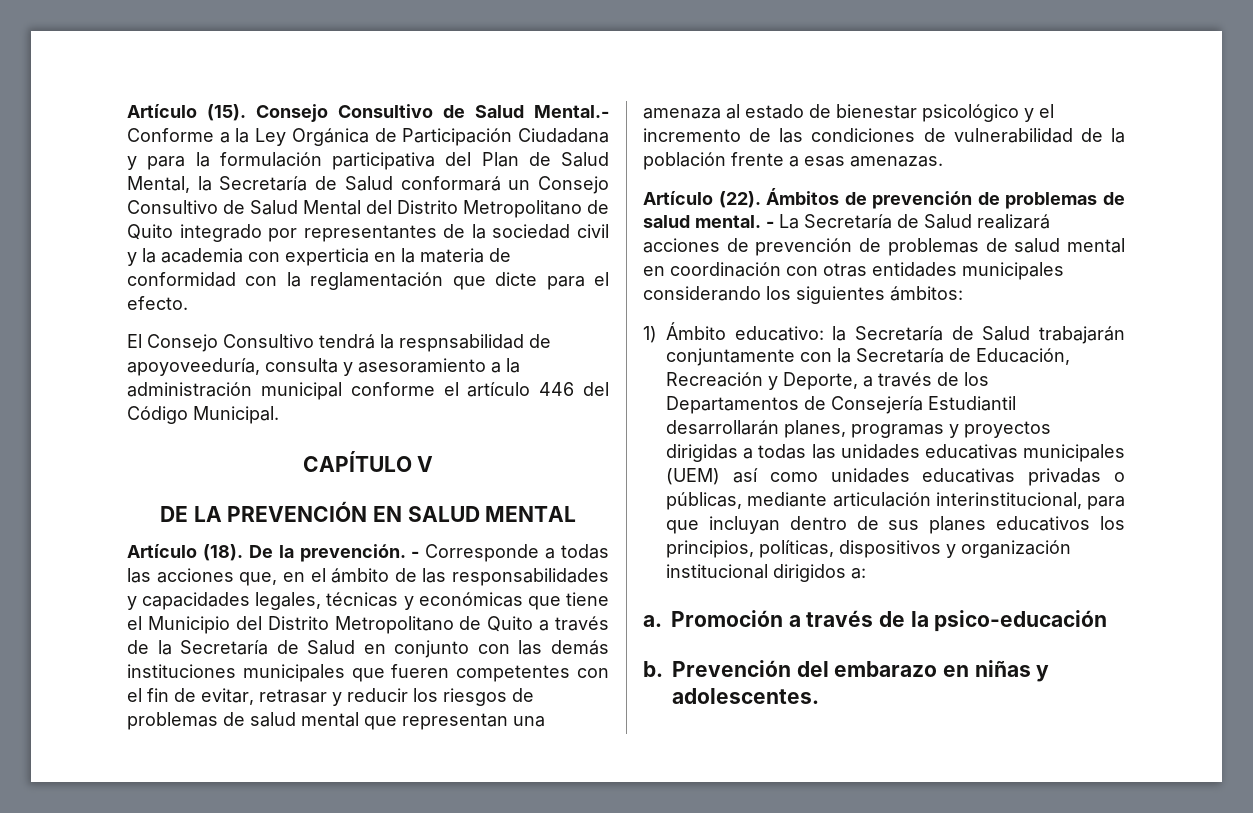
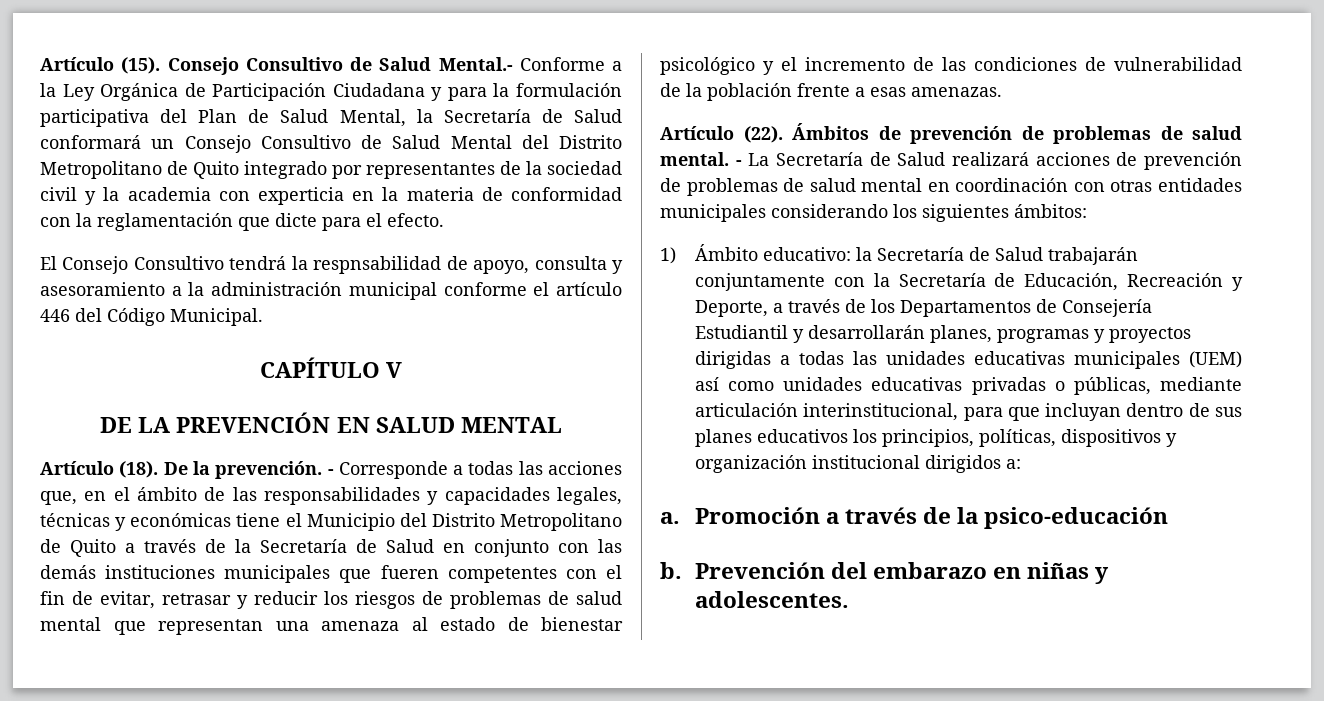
- El Consejo Consultivo tendrá la respnsabilidad de apoyoveeduría, consulta y asesoramiento a la administración municipal conforme el artículo 446 del Código Municipal.
+ El Consejo Consultivo tendrá la respnsabilidad de apoyo, consulta y asesoramiento a la administración municipal conforme el artículo 446 del Código Municipal.
- - Corresponde a todas las acciones que, en el ámbito de las responsabilidades y capacidades legales, técnicas y económicas que tiene el Municipio del Distrito Metropolitano de Quito a través de la Secretaría de Salud en conjunto con las demás instituciones municipales que fueren competentes con el fin de evitar, retrasar y reducir los riesgos de problemas de salud mental que representan una amenaza al estado de bienestar psicológico y el incremento de las condiciones de vulnerabilidad de la población frente a esas amenazas.
+ - Corresponde a todas las acciones que, en el ámbito de las responsabilidades y capacidades legales, técnicas y económicas tiene el Municipio del Distrito Metropolitano de Quito a través de la Secretaría de Salud en conjunto con las demás instituciones municipales que fueren competentes con el fin de evitar, retrasar y reducir los riesgos de problemas de salud mental que representan una amenaza al estado de bienestar psicológico y el incremento de las condiciones de vulnerabilidad de la población frente a esas amenazas.
- la Secretaría de Salud trabajarán conjuntamente con la Secretaría de Educación, Recreación y Deporte, a través de los Departamentos de Consejería Estudiantil desarrollarán planes, programas y proyectos dirigidas a todas las unidades educativas municipales (UEM) así como unidades educativas privadas o públicas, mediante articulación interinstitucional, para que incluyan dentro de sus planes educativos los principios, políticas, dispositivos y organización institucional dirigidos a:
+ la Secretaría de Salud trabajarán conjuntamente con la Secretaría de Educación, Recreación y Deporte, a través de los Departamentos de Consejería Estudiantil y desarrollarán planes, programas y proyectos dirigidas a todas las unidades educativas municipales (UEM) así como unidades educativas privadas o públicas, mediante articulación interinstitucional, para que incluyan dentro de sus planes educativos los principios, políticas, dispositivos y organización institucional dirigidos a:

